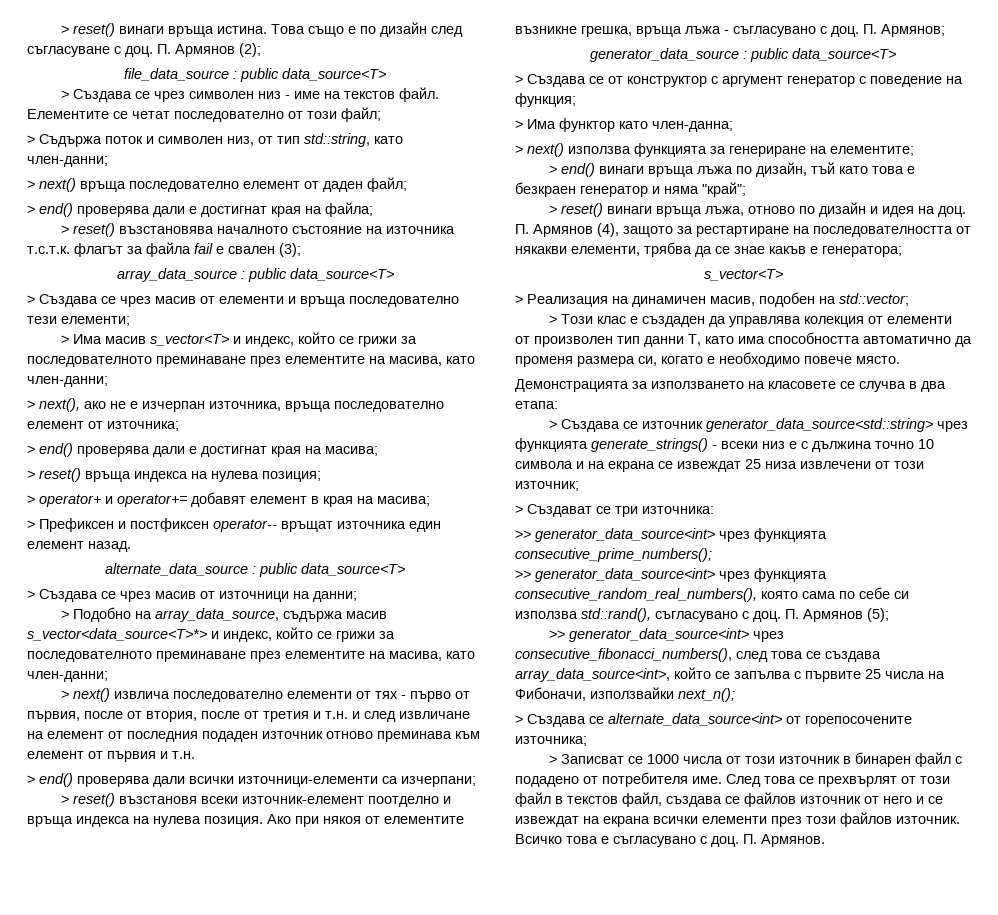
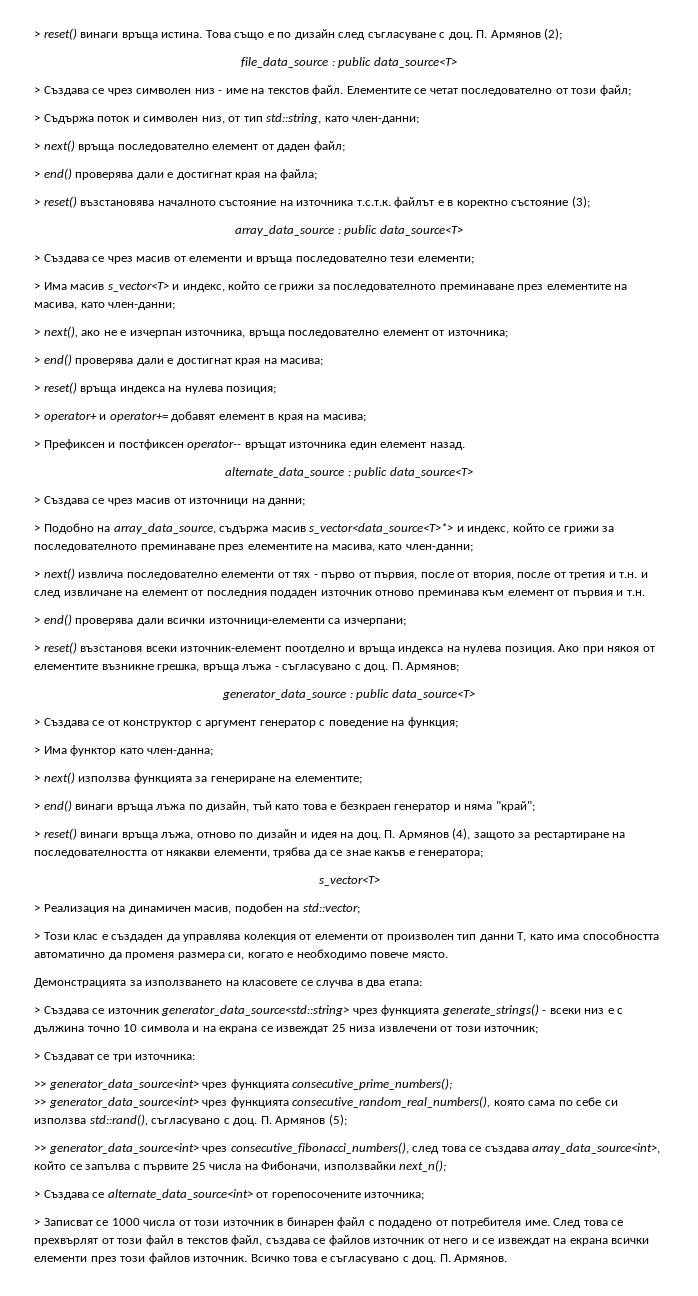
- > reset() възстановява началното състояние на източника т.с.т.к. флагът за файла fail е свален (3);
+ > reset() възстановява началното състояние на източника т.с.т.к. файлът е в коректно състояние (3);

